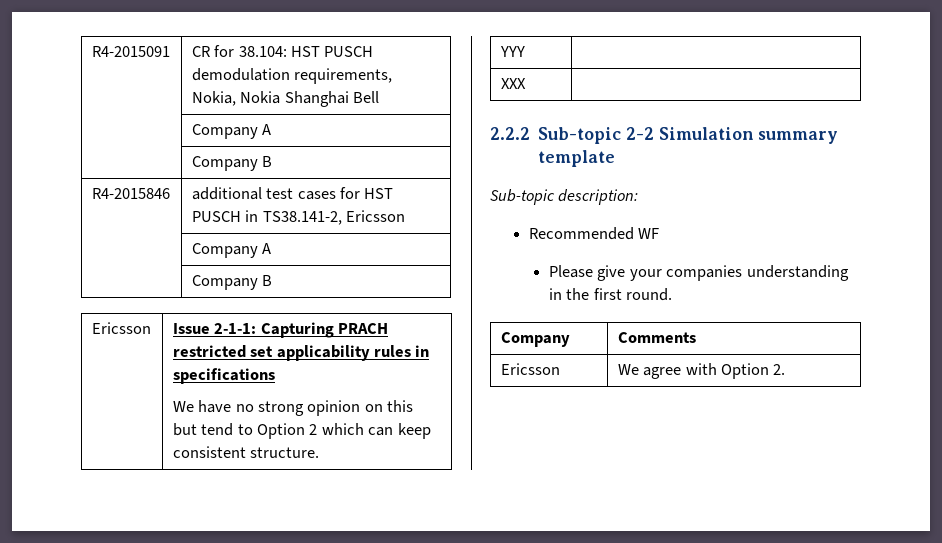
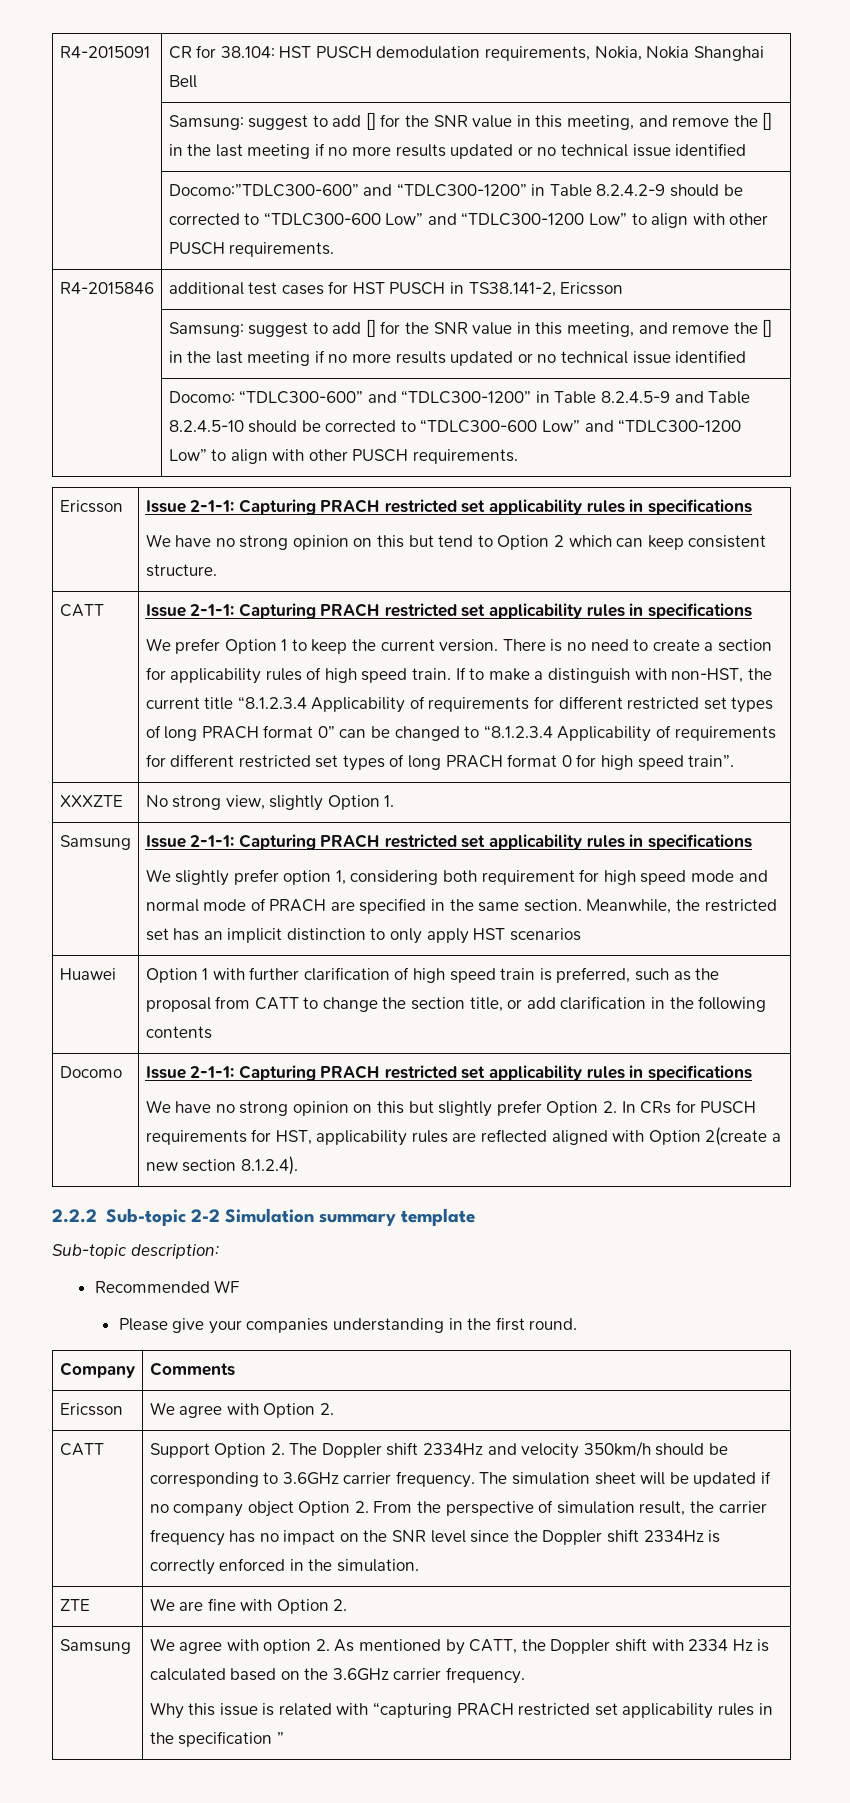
  R4-2015091 | CR for 38.104: HST PUSCH demodulation requirements, Nokia, Nokia Shanghai Bell
- | Company A
- | Company B
+ | Samsung: suggest to add [] for the SNR value in this meeting, and remove the [] in the last meeting if no more results updated or no technical issue identified
+ | Docomo:”TDLC300-600” and “TDLC300-1200” in Table 8.2.4.2-9 should be corrected to “TDLC300-600 Low” and “TDLC300-1200 Low” to align with other PUSCH requirements.
  R4-2015846 | additional test cases for HST PUSCH in TS38.141-2, Ericsson
- | Company A
- | Company B
+ | Samsung: suggest to add [] for the SNR value in this meeting, and remove the [] in the last meeting if no more results updated or no technical issue identified
+ | Docomo: “TDLC300-600” and “TDLC300-1200” in Table 8.2.4.5-9 and Table 8.2.4.5-10 should be corrected to “TDLC300-600 Low” and “TDLC300-1200 Low” to align with other PUSCH requirements.
- YYY |
- XXX |
+ CATT | Issue 2-1-1: Capturing PRACH restricted set applicability rules in specifications
+ We prefer Option 1 to keep the current version. There is no need to create a section for applicability rules of high speed train. If to make a distinguish with non-HST, the current title “8.1.2.3.4 Applicability of requirements for different restricted set types of long PRACH format 0” can be changed to “8.1.2.3.4 Applicability of requirements for different restricted set types of long PRACH format 0 for high speed train”.
+ XXXZTE | No strong view, slightly Option 1.
+ Samsung | Issue 2-1-1: Capturing PRACH restricted set applicability rules in specifications
+ We slightly prefer option 1, considering both requirement for high speed mode and normal mode of PRACH are specified in the same section. Meanwhile, the restricted set has an implicit distinction to only apply HST scenarios
+ Huawei | Option 1 with further clarification of high speed train is preferred, such as the proposal from CATT to change the section title, or add clarification in the following contents
+ Docomo | Issue 2-1-1: Capturing PRACH restricted set applicability rules in specifications
+ We have no strong opinion on this but slightly prefer Option 2. In CRs for PUSCH requirements for HST, applicability rules are reflected aligned with Option 2(create a new section 8.1.2.4).
+ CATT | Support Option 2. The Doppler shift 2334Hz and velocity 350km/h should be corresponding to 3.6GHz carrier frequency. The simulation sheet will be updated if no company object Option 2. From the perspective of simulation result, the carrier frequency has no impact on the SNR level since the Doppler shift 2334Hz is correctly enforced in the simulation.
+ ZTE | We are fine with Option 2.
+ Samsung | We agree with option 2. As mentioned by CATT, the Doppler shift with 2334 Hz is calculated based on the 3.6GHz carrier frequency.
+ Why this issue is related with “capturing PRACH restricted set applicability rules in the specification ”

